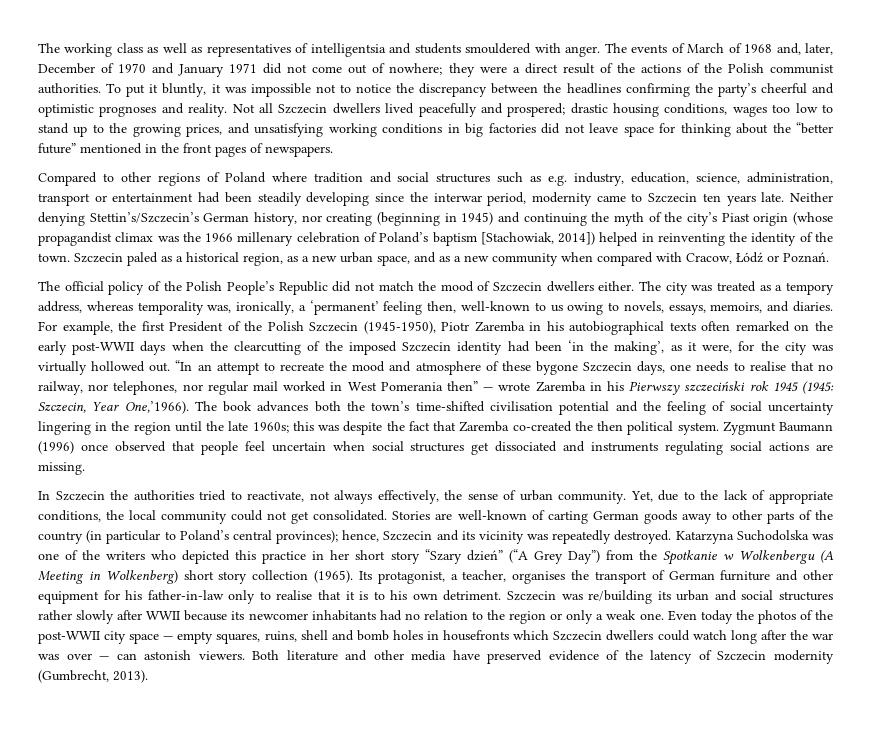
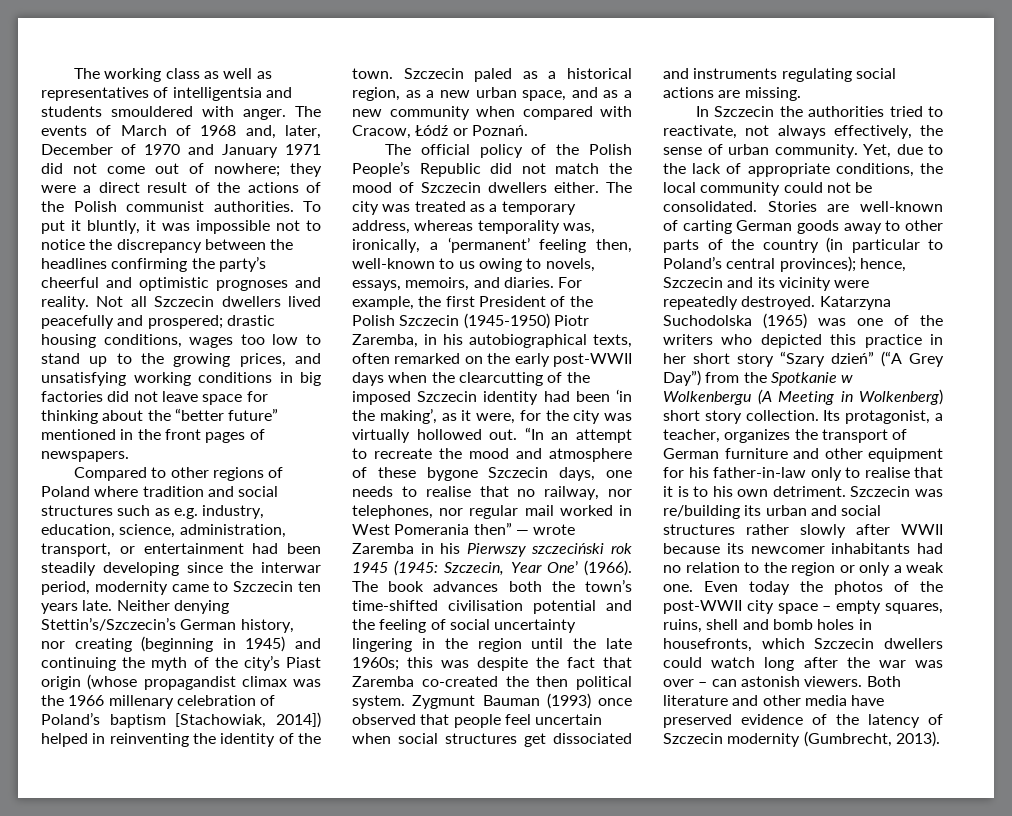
- Compared to other regions of Poland where tradition and social structures such as e.g. industry, education, science, administration, transport or entertainment had been steadily developing since the interwar period, modernity came to Szczecin ten years late.
+ Compared to other regions of Poland where tradition and social structures such as e.g. industry, education, science, administration, transport, or entertainment had been steadily developing since the interwar period, modernity came to Szczecin ten years late.
- The city was treated as a tempory address, whereas temporality was, ironically, a ‘permanent’ feeling then, well-known to us owing to novels, essays, memoirs, and diaries.
+ The city was treated as a temporary address, whereas temporality was, ironically, a ‘permanent’ feeling then, well-known to us owing to novels, essays, memoirs, and diaries.
- For example, the first President of the Polish Szczecin (1945-1950), Piotr Zaremba in his autobiographical texts often remarked on the early post-WWII days when the clearcutting of the imposed Szczecin identity had been ‘in the making’, as it were, for the city was virtually hollowed out.
+ For example, the first President of the Polish Szczecin (1945-1950) Piotr Zaremba, in his autobiographical texts, often remarked on the early post-WWII days when the clearcutting of the imposed Szczecin identity had been ‘in the making’, as it were, for the city was virtually hollowed out.
- “In an attempt to recreate the mood and atmosphere of these bygone Szczecin days, one needs to realise that no railway, nor telephones, nor regular mail worked in West Pomerania then” — wrote Zaremba in his Pierwszy szczeciński rok 1945 (1945: Szczecin, Year One,’1966).
+ “In an attempt to recreate the mood and atmosphere of these bygone Szczecin days, one needs to realise that no railway, nor telephones, nor regular mail worked in West Pomerania then” — wrote Zaremba in his Pierwszy szczeciński rok 1945 (1945: Szczecin, Year One’ (1966).
- Zygmunt Baumann (1996) once observed that people feel uncertain when social structures get dissociated and instruments regulating social actions are missing.
+ Zygmunt Bauman (1993) once observed that people feel uncertain when social structures get dissociated and instruments regulating social actions are missing.
- Yet, due to the lack of appropriate conditions, the local community could not get consolidated.
+ Yet, due to the lack of appropriate conditions, the local community could not be consolidated.
- Stories are well-known of carting German goods away to other parts of the country (in particular to Poland’s central provinces); hence, Szczecin and its vicinity was repeatedly destroyed.
+ Stories are well-known of carting German goods away to other parts of the country (in particular to Poland’s central provinces); hence, Szczecin and its vicinity were repeatedly destroyed.
- Katarzyna Suchodolska was one of the writers who depicted this practice in her short story “Szary dzień” (“A Grey Day”) from the Spotkanie w Wolkenbergu (A Meeting in Wolkenberg) short story collection (1965).
+ Katarzyna Suchodolska (1965) was one of the writers who depicted this practice in her short story “Szary dzień” (“A Grey Day”) from the Spotkanie w Wolkenbergu (A Meeting in Wolkenberg) short story collection.
- Its protagonist, a teacher, organises the transport of German furniture and other equipment for his father-in-law only to realise that it is to his own detriment.
+ Its protagonist, a teacher, organizes the transport of German furniture and other equipment for his father-in-law only to realise that it is to his own detriment.
- Even today the photos of the post-WWII city space — empty squares, ruins, shell and bomb holes in housefronts which Szczecin dwellers could watch long after the war was over — can astonish viewers.
+ Even today the photos of the post-WWII city space – empty squares, ruins, shell and bomb holes in housefronts, which Szczecin dwellers could watch long after the war was over – can astonish viewers.

